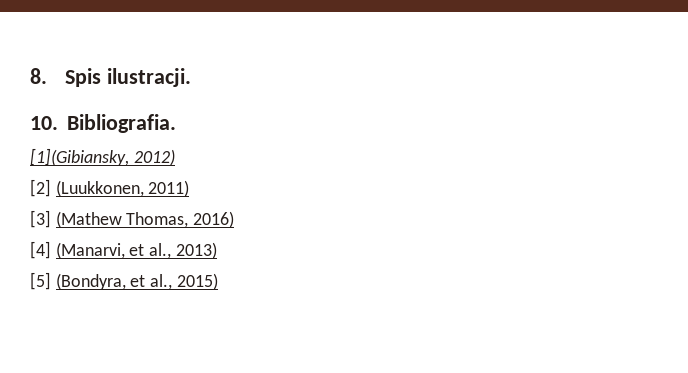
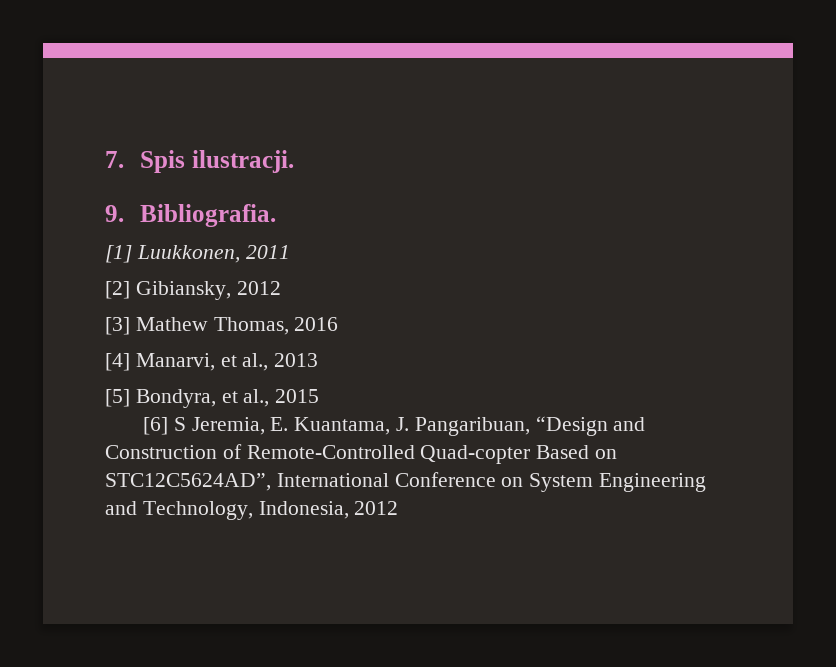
- 8. Spis ilustracji.
+ 7. Spis ilustracji.
- 10. Bibliografia.
+ 9. Bibliografia.
- [1](Gibiansky, 2012)
+ [1] Luukkonen, 2011
- [2] (Luukkonen, 2011)
+ [2] Gibiansky, 2012
- [3] (Mathew Thomas, 2016)
+ [3] Mathew Thomas, 2016
- [4] (Manarvi, et al., 2013)
+ [4] Manarvi, et al., 2013
- [5] (Bondyra, et al., 2015)
+ [5] Bondyra, et al., 2015
+ [6] S Jeremia, E. Kuantama, J. Pangaribuan, “Design and Construction of Remote-Controlled Quad-copter Based on STC12C5624AD”, International Conference on System Engineering and Technology, Indonesia, 2012

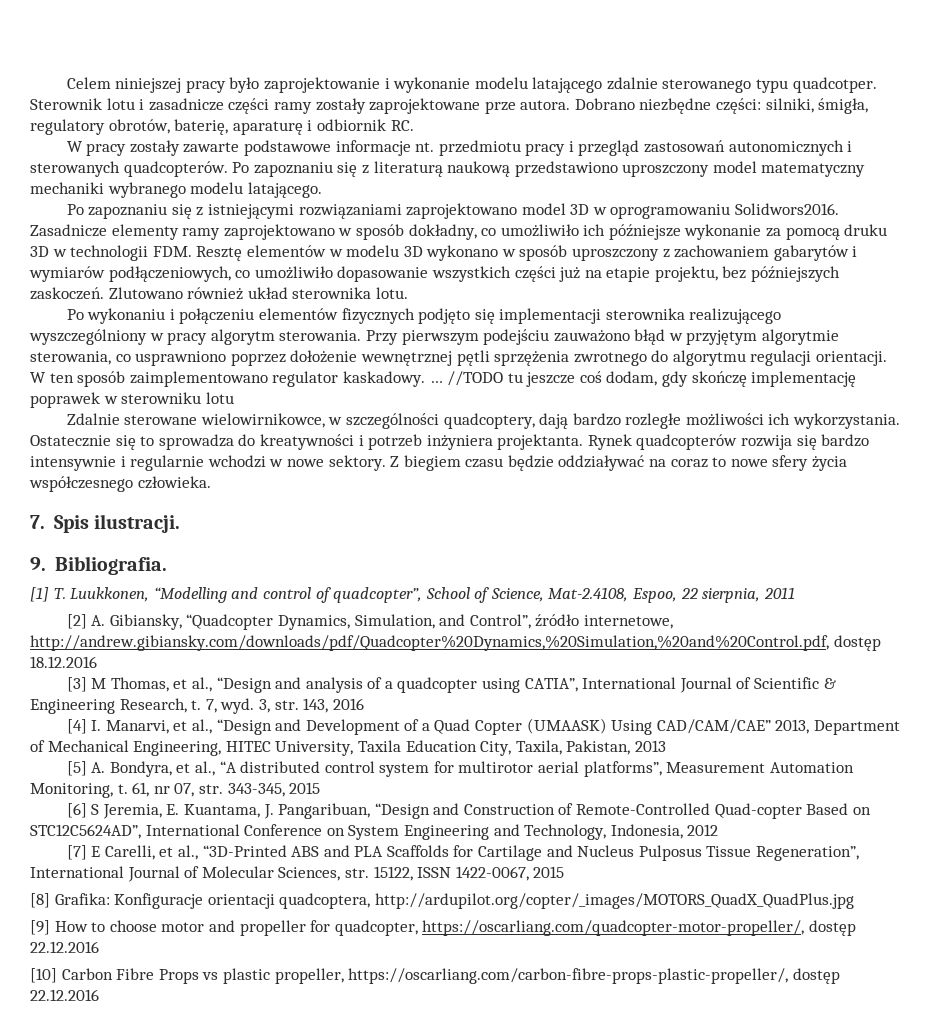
+ Celem niniejszej pracy było zaprojektowanie i wykonanie modelu latającego zdalnie sterowanego typu quadcotper. Sterownik lotu i zasadnicze części ramy zostały zaprojektowane prze autora. Dobrano niezbędne części: silniki, śmigła, regulatory obrotów, baterię, aparaturę i odbiornik RC.
+ W pracy zostały zawarte podstawowe informacje nt. przedmiotu pracy i przegląd zastosowań autonomicznych i sterowanych quadcopterów. Po zapoznaniu się z literaturą naukową przedstawiono uproszczony model matematyczny mechaniki wybranego modelu latającego.
+ Po zapoznaniu się z istniejącymi rozwiązaniami zaprojektowano model 3D w oprogramowaniu Solidwors2016. Zasadnicze elementy ramy zaprojektowano w sposób dokładny, co umożliwiło ich późniejsze wykonanie za pomocą druku 3D w technologii FDM. Resztę elementów w modelu 3D wykonano w sposób uproszczony z zachowaniem gabarytów i wymiarów podłączeniowych, co umożliwiło dopasowanie wszystkich części już na etapie projektu, bez późniejszych zaskoczeń. Zlutowano również układ sterownika lotu.
+ Po wykonaniu i połączeniu elementów fizycznych podjęto się implementacji sterownika realizującego wyszczególniony w pracy algorytm sterowania. Przy pierwszym podejściu zauważono błąd w przyjętym algorytmie sterowania, co usprawniono poprzez dołożenie wewnętrznej pętli sprzężenia zwrotnego do algorytmu regulacji orientacji. W ten sposób zaimplementowano regulator kaskadowy. … //TODO tu jeszcze coś dodam, gdy skończę implementację poprawek w sterowniku lotu
+ Zdalnie sterowane wielowirnikowce, w szczególności quadcoptery, dają bardzo rozległe możliwości ich wykorzystania. Ostatecznie się to sprowadza do kreatywności i potrzeb inżyniera projektanta. Rynek quadcopterów rozwija się bardzo intensywnie i regularnie wchodzi w nowe sektory. Z biegiem czasu będzie oddziaływać na coraz to nowe sfery życia współczesnego człowieka.
- [1] Luukkonen, 2011
- [2] Gibiansky, 2012
- [3] Mathew Thomas, 2016
+ [1] T. Luukkonen, “Modelling and control of quadcopter”, School of Science, Mat-2.4108, Espoo, 22 sierpnia, 2011
+ [2] A. Gibiansky, “Quadcopter Dynamics, Simulation, and Control”, źródło internetowe, http://andrew.gibiansky.com/downloads/pdf/Quadcopter%20Dynamics,%20Simulation,%20and%20Control.pdf, dostęp 18.12.2016
+ [3] M Thomas, et al., “Design and analysis of a quadcopter using CATIA”, International Journal of Scientific & Engineering Research, t. 7, wyd. 3, str. 143, 2016
- [4] Manarvi, et al., 2013
+ [4] I. Manarvi, et al., “Design and Development of a Quad Copter (UMAASK) Using CAD/CAM/CAE” 2013, Department of Mechanical Engineering, HITEC University, Taxila Education City, Taxila, Pakistan, 2013
- [5] Bondyra, et al., 2015
+ [5] A. Bondyra, et al., “A distributed control system for multirotor aerial platforms”, Measurement Automation Monitoring, t. 61, nr 07, str. 343-345, 2015
+ [7] E Carelli, et al., “3D-Printed ABS and PLA Scaffolds for Cartilage and Nucleus Pulposus Tissue Regeneration”, International Journal of Molecular Sciences, str. 15122, ISSN 1422-0067, 2015
+ [8] Grafika: Konfiguracje orientacji quadcoptera, http://ardupilot.org/copter/_images/MOTORS_QuadX_QuadPlus.jpg
+ [9] How to choose motor and propeller for quadcopter, https://oscarliang.com/quadcopter-motor-propeller/, dostęp 22.12.2016
+ [10] Carbon Fibre Props vs plastic propeller, https://oscarliang.com/carbon-fibre-props-plastic-propeller/, dostęp 22.12.2016

